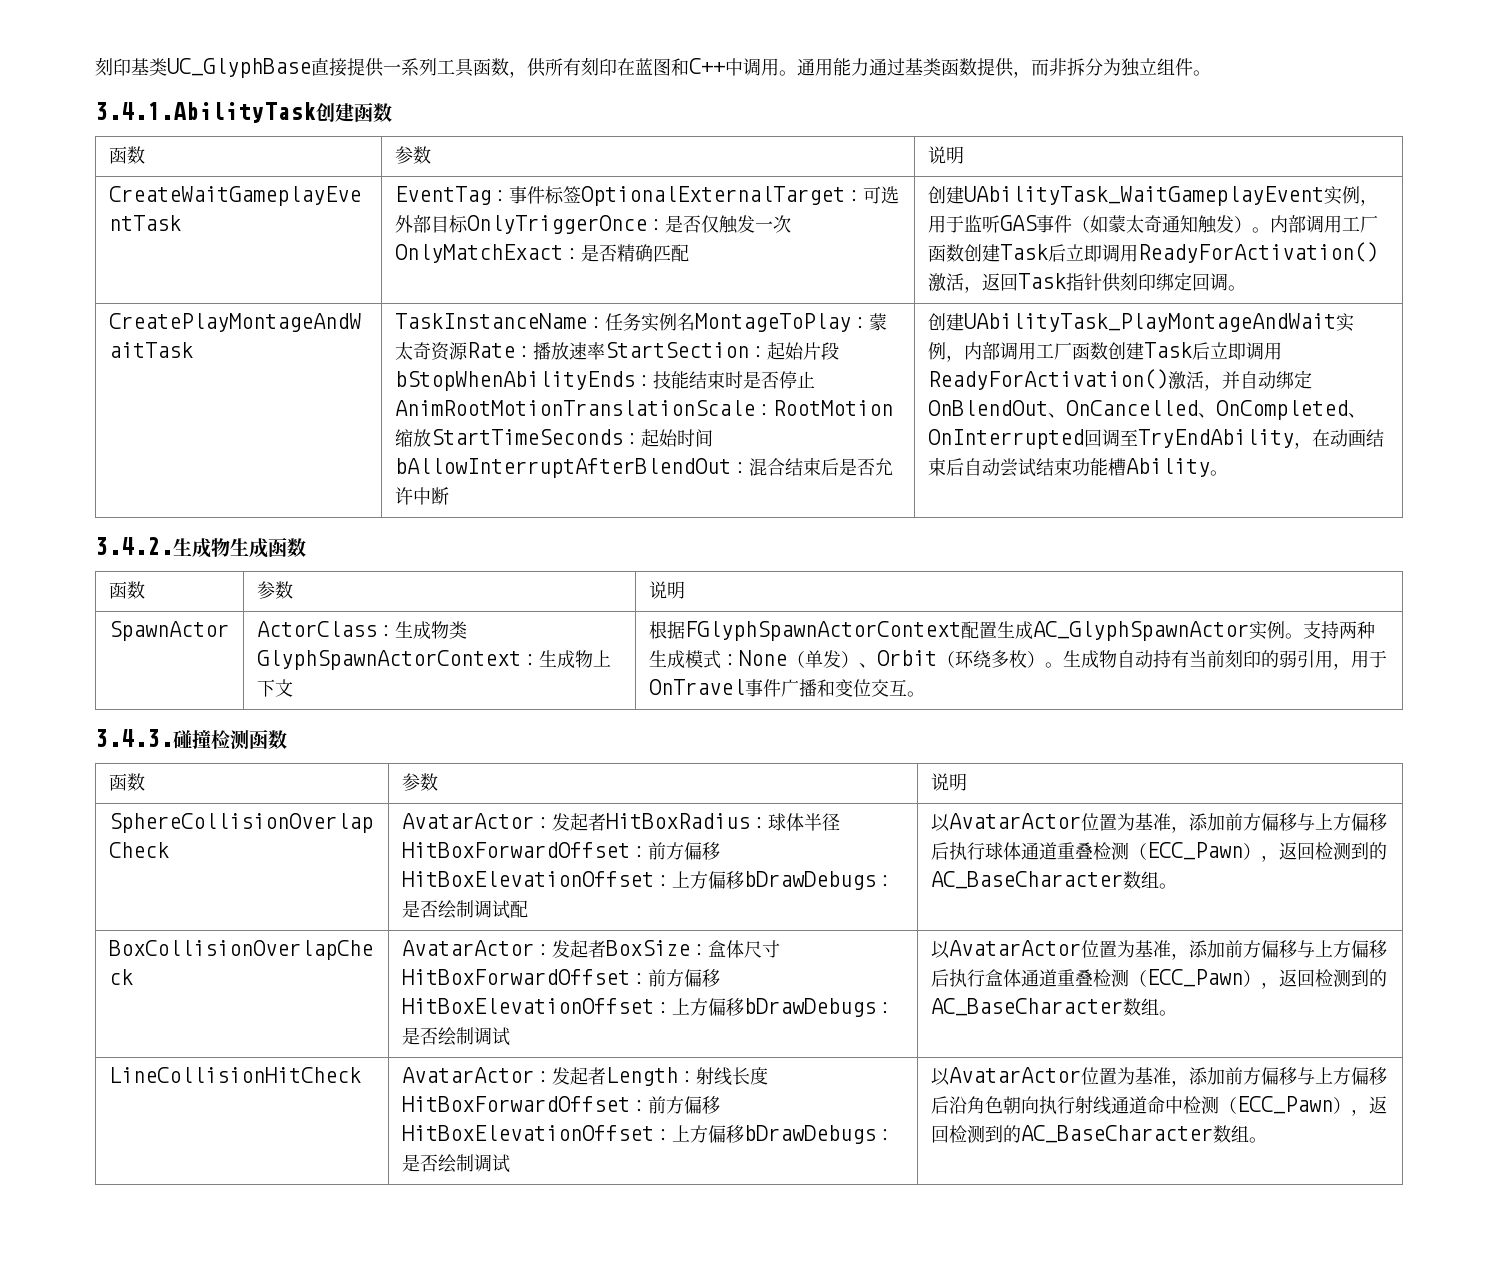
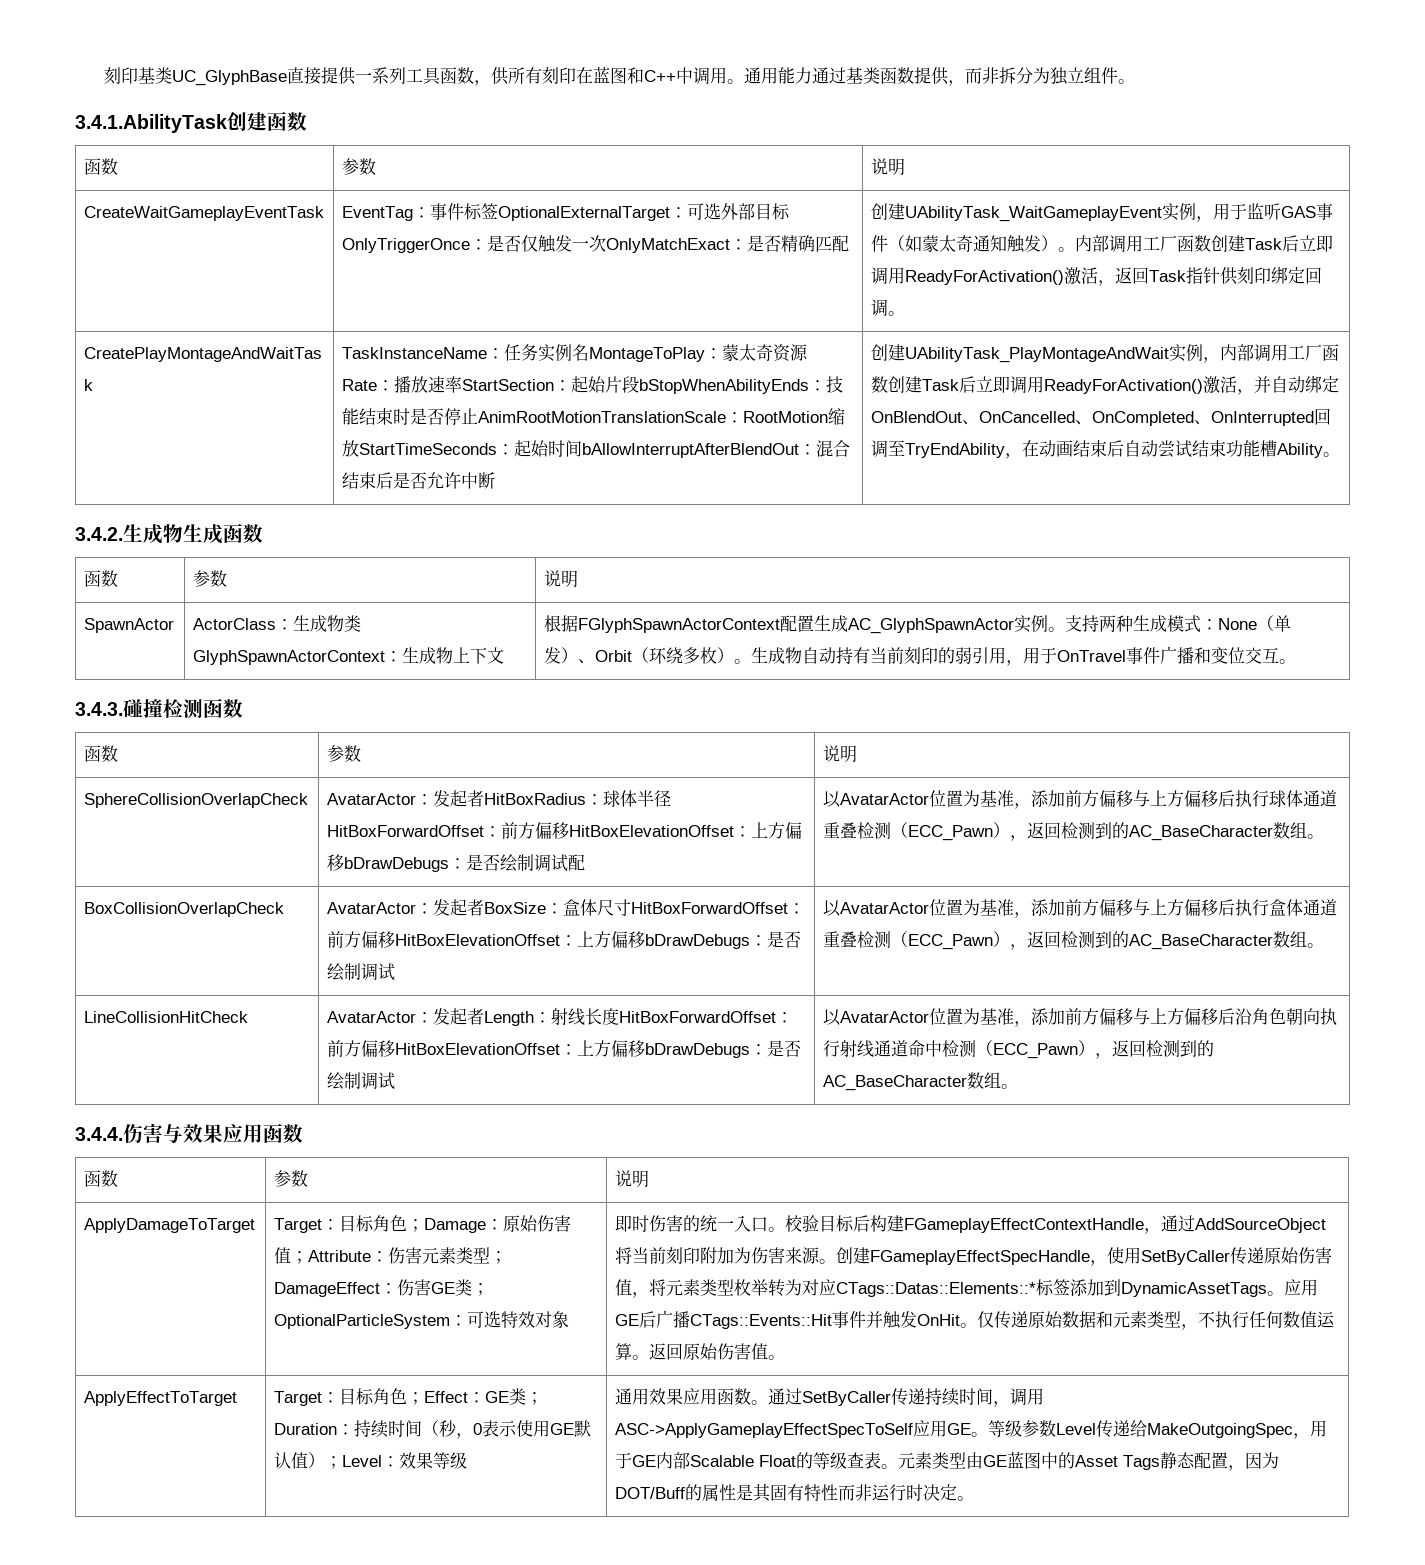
+ 3.4.4.伤害与效果应用函数
+ 函数 | 参数 | 说明
+ ApplyDamageToTarget | Target：目标角色；Damage：原始伤害值；Attribute：伤害元素类型；DamageEffect：伤害GE类；OptionalParticleSystem：可选特效对象 | 即时伤害的统一入口。校验目标后构建FGameplayEffectContextHandle，通过AddSourceObject将当前刻印附加为伤害来源。创建FGameplayEffectSpecHandle，使用SetByCaller传递原始伤害值，将元素类型枚举转为对应CTags::Datas::Elements::*标签添加到DynamicAssetTags。应用GE后广播CTags::Events::Hit事件并触发OnHit。仅传递原始数据和元素类型，不执行任何数值运算。返回原始伤害值。
+ ApplyEffectToTarget | Target：目标角色；Effect：GE类；Duration：持续时间（秒，0表示使用GE默认值）；Level：效果等级 | 通用效果应用函数。通过SetByCaller传递持续时间，调用ASC->ApplyGameplayEffectSpecToSelf应用GE。等级参数Level传递给MakeOutgoingSpec，用于GE内部Scalable Float的等级查表。元素类型由GE蓝图中的Asset Tags静态配置，因为DOT/Buff的属性是其固有特性而非运行时决定。

